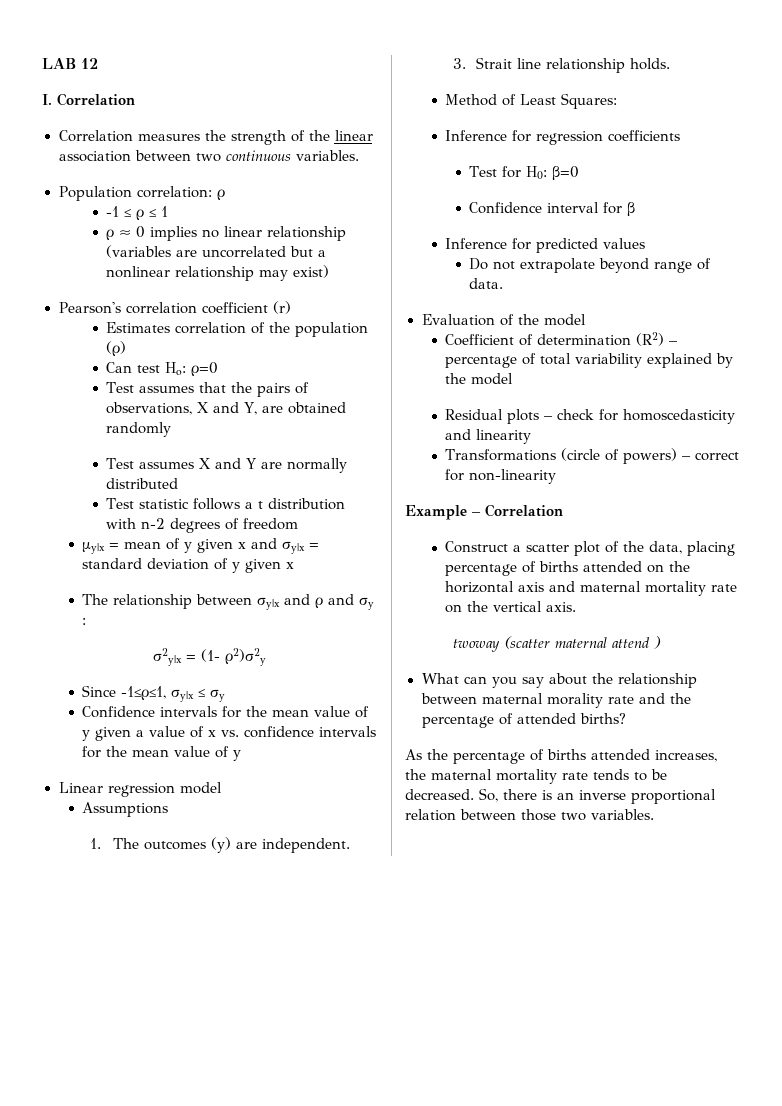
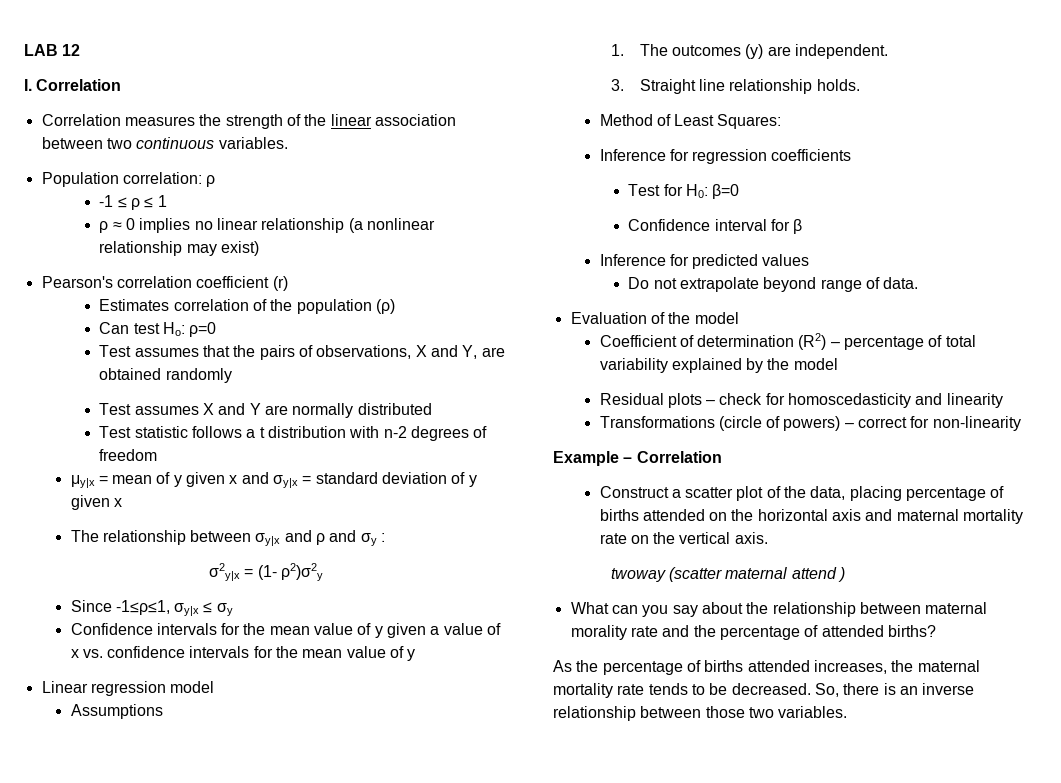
- ρ ≈ 0 implies no linear relationship (variables are uncorrelated but a nonlinear relationship may exist)
+ ρ ≈ 0 implies no linear relationship (a nonlinear relationship may exist)
- 3. Strait line relationship holds.
+ 3. Straight line relationship holds.
- So, there is an inverse proportional relation between those two variables.
+ So, there is an inverse relationship between those two variables.

